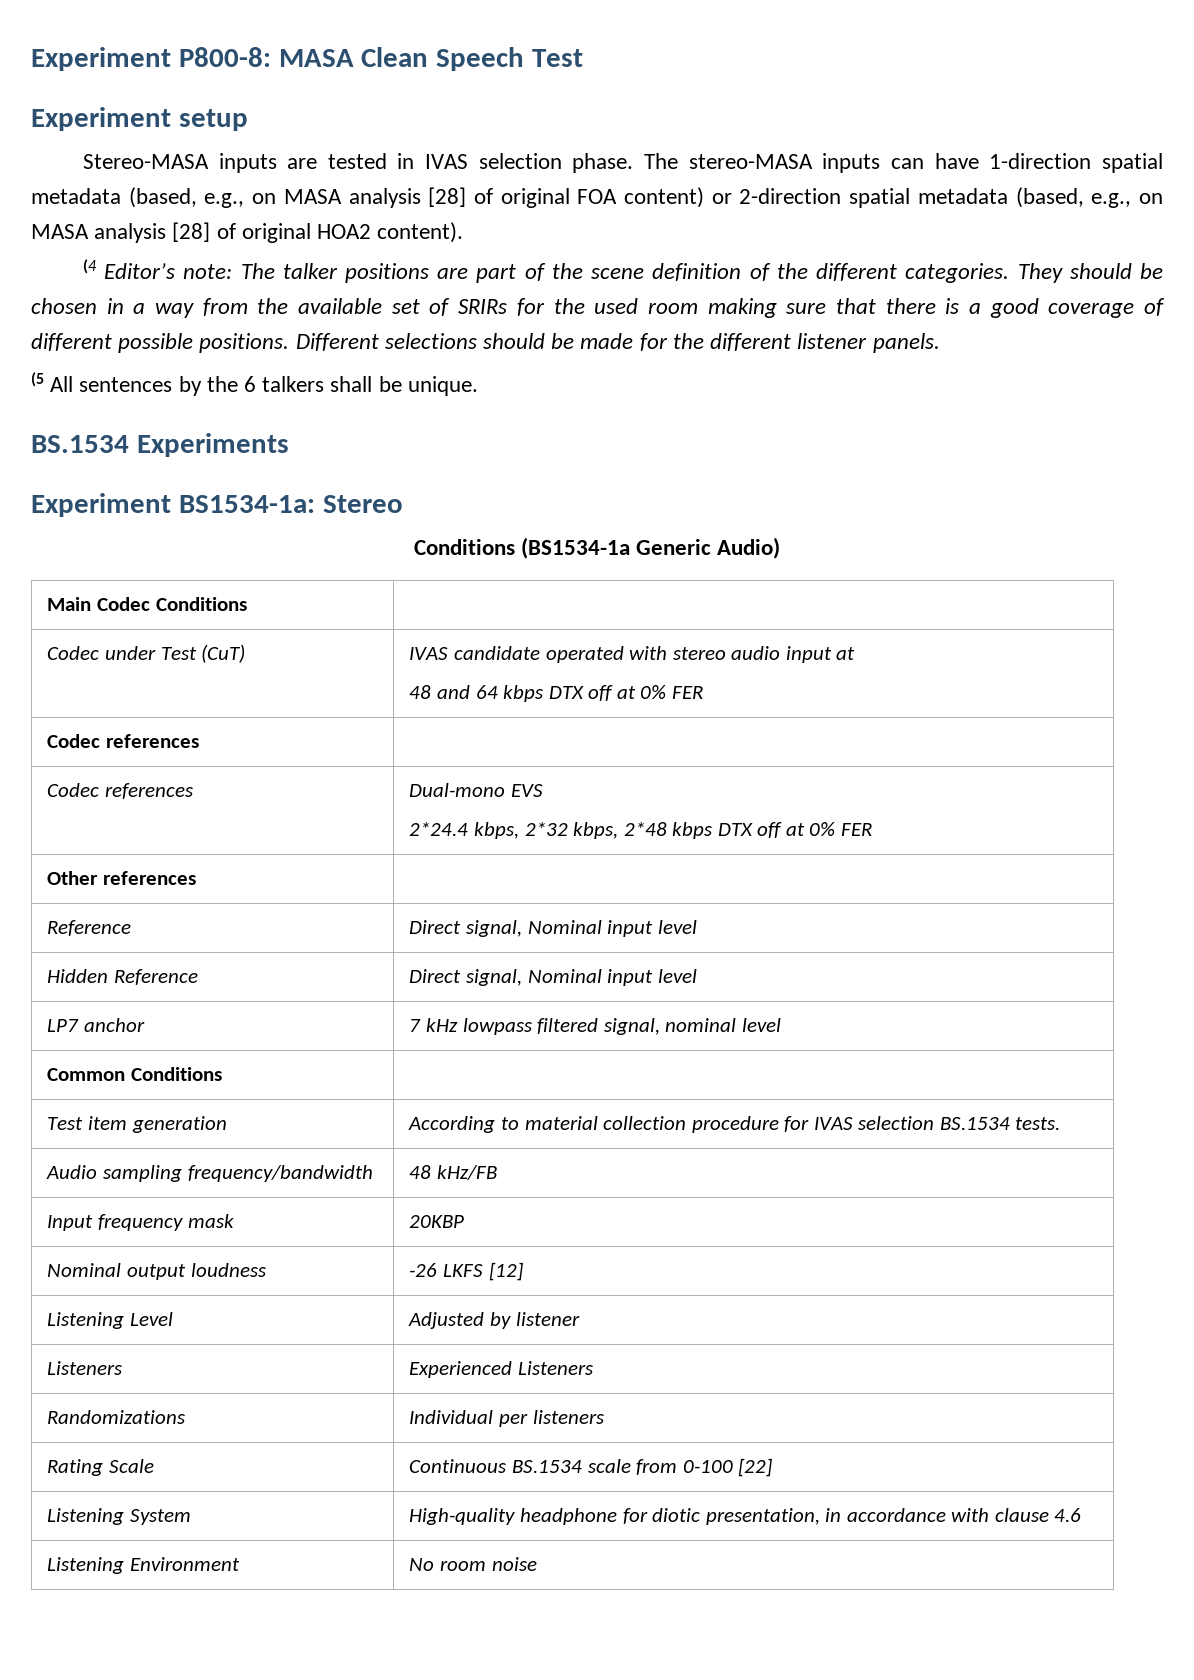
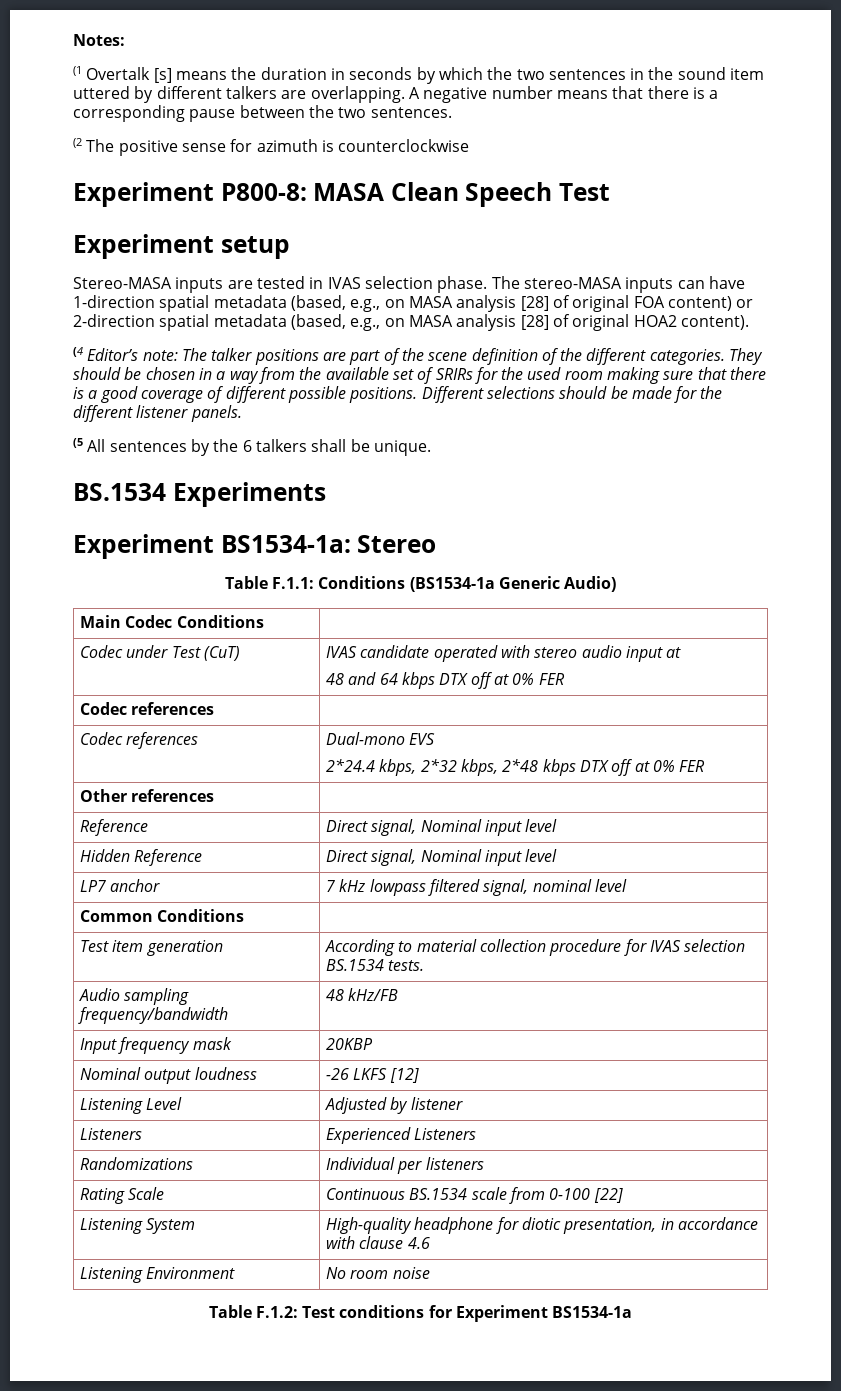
+ Notes:
+ (1 Overtalk [s] means the duration in seconds by which the two sentences in the sound item uttered by different talkers are overlapping. A negative number means that there is a corresponding pause between the two sentences.
+ (2 The positive sense for azimuth is counterclockwise
- Conditions (BS1534-1a Generic Audio)
+ Table F.1.1: Conditions (BS1534-1a Generic Audio)
+ Table F.1.2: Test conditions for Experiment BS1534-1a

